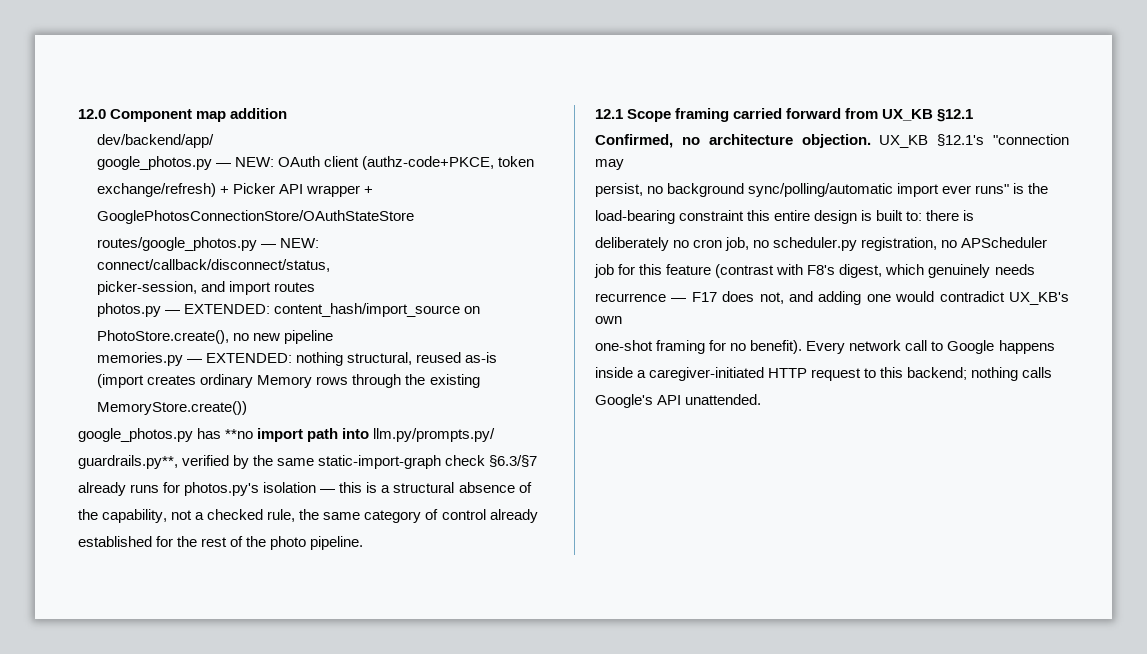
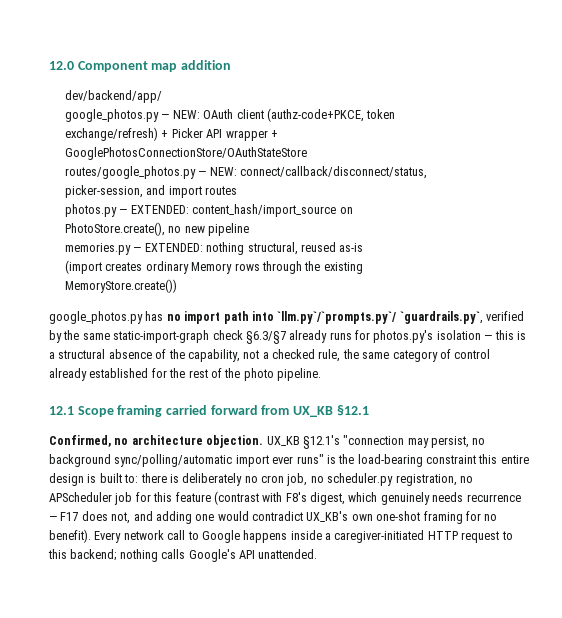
- google_photos.py has **no import path into llm.py/prompts.py/
- guardrails.py**, verified by the same static-import-graph check §6.3/§7
- already runs for photos.py's isolation — this is a structural absence of
- the capability, not a checked rule, the same category of control already
- established for the rest of the photo pipeline.
+ google_photos.py has no import path into `llm.py`/`prompts.py`/ `guardrails.py`, verified by the same static-import-graph check §6.3/§7 already runs for photos.py's isolation — this is a structural absence of the capability, not a checked rule, the same category of control already established for the rest of the photo pipeline.
- UX_KB §12.1's "connection may
- persist, no background sync/polling/automatic import ever runs" is the
- load-bearing constraint this entire design is built to: there is
- deliberately no cron job, no scheduler.py registration, no APScheduler
- job for this feature (contrast with F8's digest, which genuinely needs
- recurrence — F17 does not, and adding one would contradict UX_KB's own
- one-shot framing for no benefit).
+ UX_KB §12.1's "connection may persist, no background sync/polling/automatic import ever runs" is the load-bearing constraint this entire design is built to: there is deliberately no cron job, no scheduler.py registration, no APScheduler job for this feature (contrast with F8's digest, which genuinely needs recurrence — F17 does not, and adding one would contradict UX_KB's own one-shot framing for no benefit).
- Every network call to Google happens
- inside a caregiver-initiated HTTP request to this backend; nothing calls
- Google's API unattended.
+ Every network call to Google happens inside a caregiver-initiated HTTP request to this backend; nothing calls Google's API unattended.

